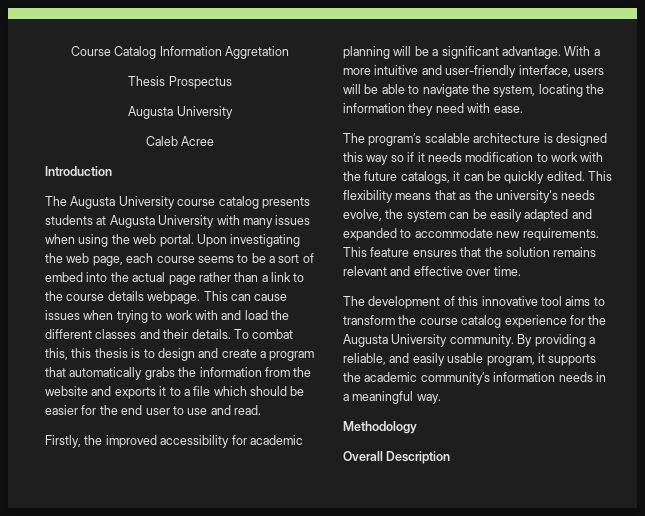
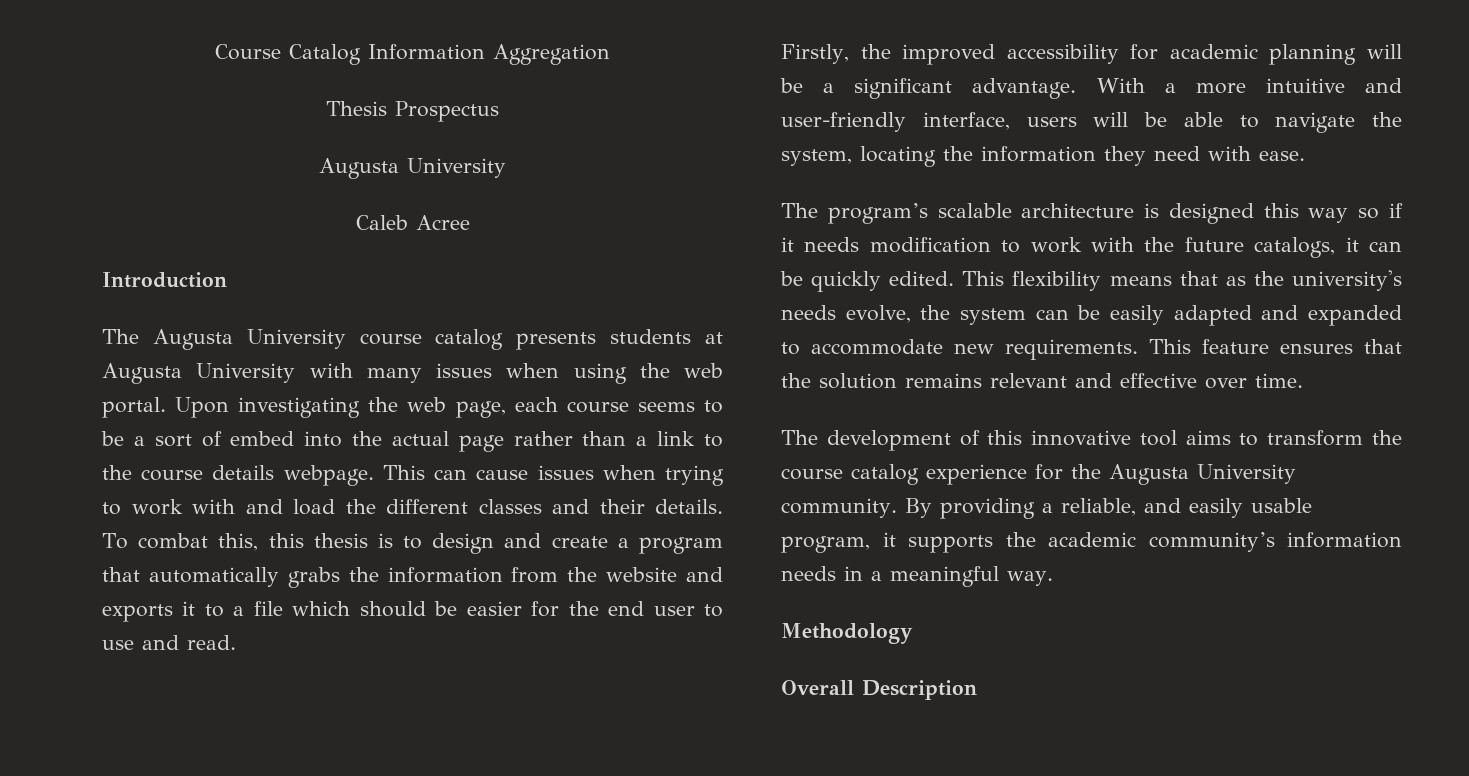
- Course Catalog Information Aggretation
+ Course Catalog Information Aggregation

